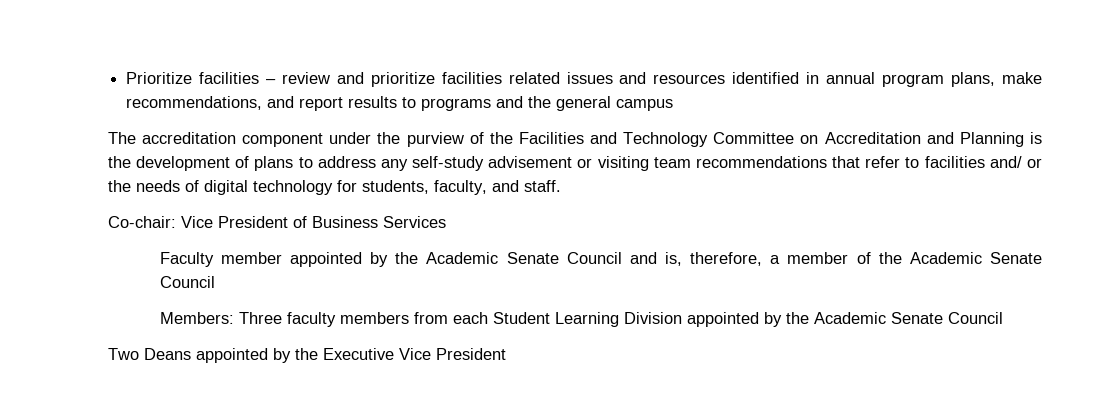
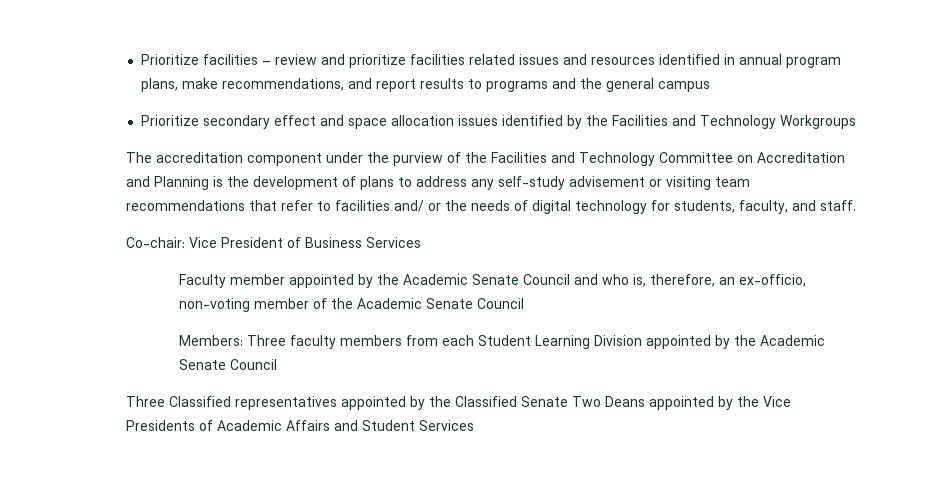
+ Prioritize secondary effect and space allocation issues identified by the Facilities and Technology Workgroups
- Faculty member appointed by the Academic Senate Council and is, therefore, a member of the Academic Senate Council
+ Faculty member appointed by the Academic Senate Council and who is, therefore, an ex-officio, non-voting member of the Academic Senate Council
- Two Deans appointed by the Executive Vice President
+ Three Classified representatives appointed by the Classified Senate Two Deans appointed by the Vice Presidents of Academic Affairs and Student Services

